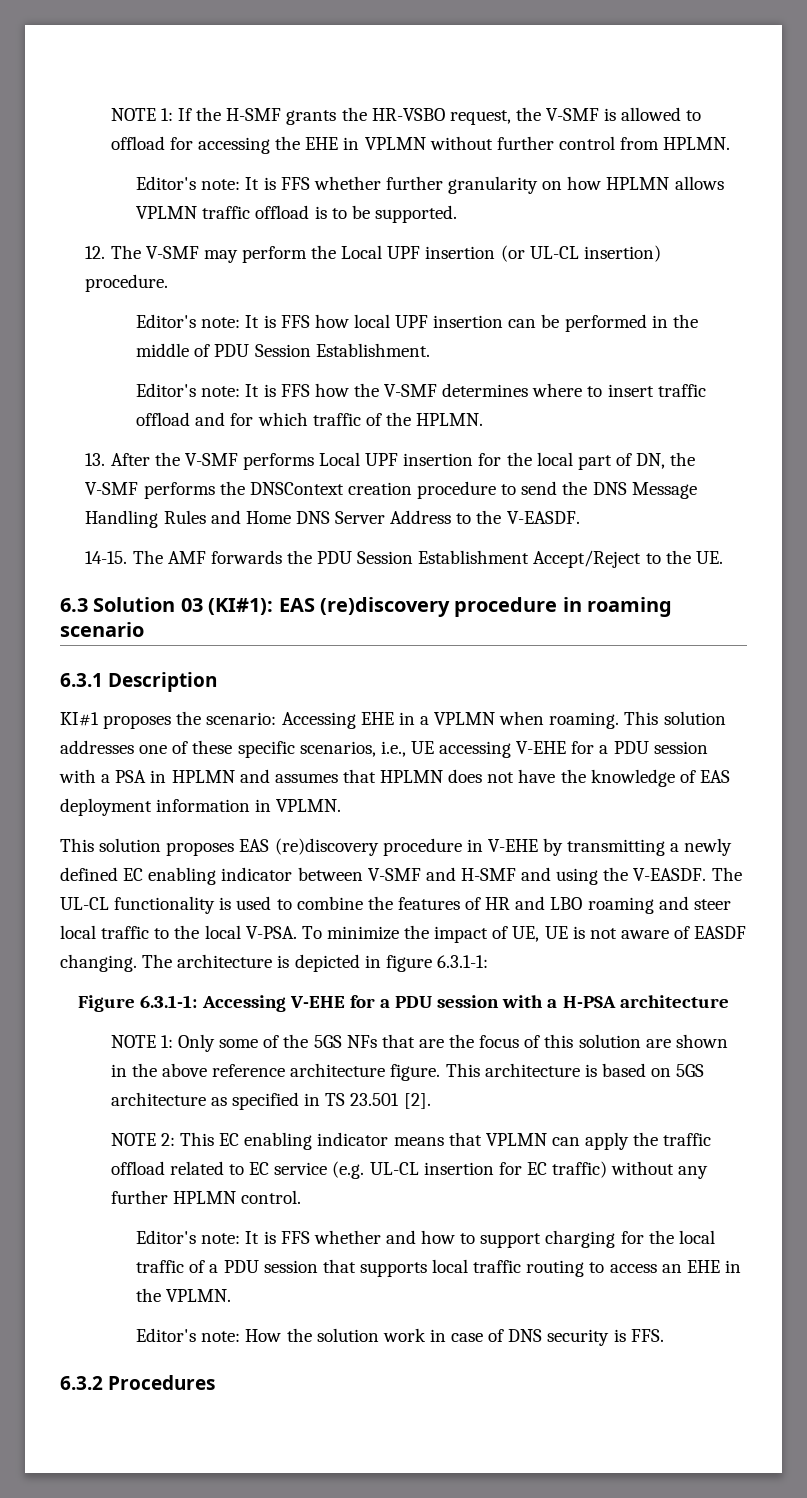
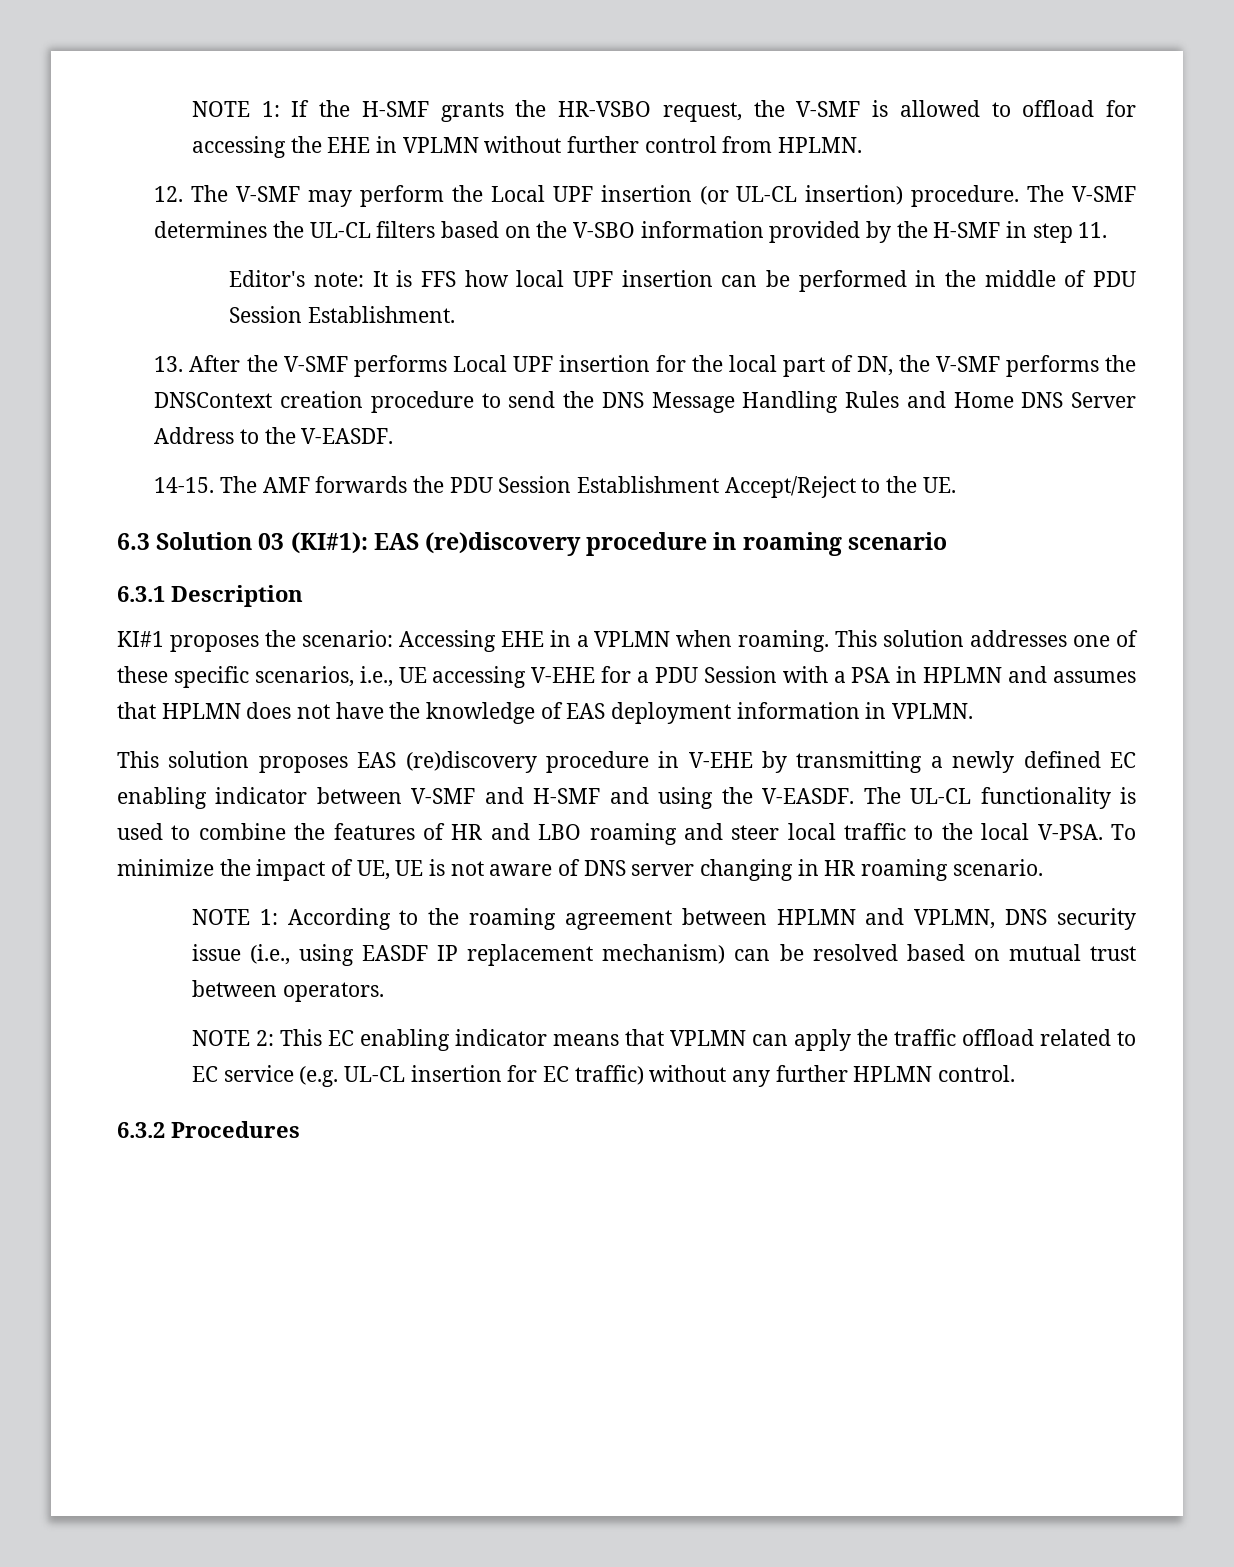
- Editor's note: It is FFS whether further granularity on how HPLMN allows VPLMN traffic offload is to be supported.
+ The V-SMF determines the UL-CL filters based on the V-SBO information provided by the H-SMF in step 11.
- Editor's note: It is FFS how the V-SMF determines where to insert traffic offload and for which traffic of the HPLMN.
- This solution addresses one of these specific scenarios, i.e., UE accessing V-EHE for a PDU session with a PSA in HPLMN and assumes that HPLMN does not have the knowledge of EAS deployment information in VPLMN.
+ This solution addresses one of these specific scenarios, i.e., UE accessing V-EHE for a PDU Session with a PSA in HPLMN and assumes that HPLMN does not have the knowledge of EAS deployment information in VPLMN.
- To minimize the impact of UE, UE is not aware of EASDF changing. The architecture is depicted in figure 6.3.1-1:
- Figure 6.3.1-1: Accessing V-EHE for a PDU session with a H-PSA architecture
- NOTE 1: Only some of the 5GS NFs that are the focus of this solution are shown in the above reference architecture figure. This architecture is based on 5GS architecture as specified in TS 23.501 [2].
+ To minimize the impact of UE, UE is not aware of DNS server changing in HR roaming scenario.
+ NOTE 1: According to the roaming agreement between HPLMN and VPLMN, DNS security issue (i.e., using EASDF IP replacement mechanism) can be resolved based on mutual trust between operators.
- Editor's note: It is FFS whether and how to support charging for the local traffic of a PDU session that supports local traffic routing to access an EHE in the VPLMN.
- Editor's note: How the solution work in case of DNS security is FFS.

